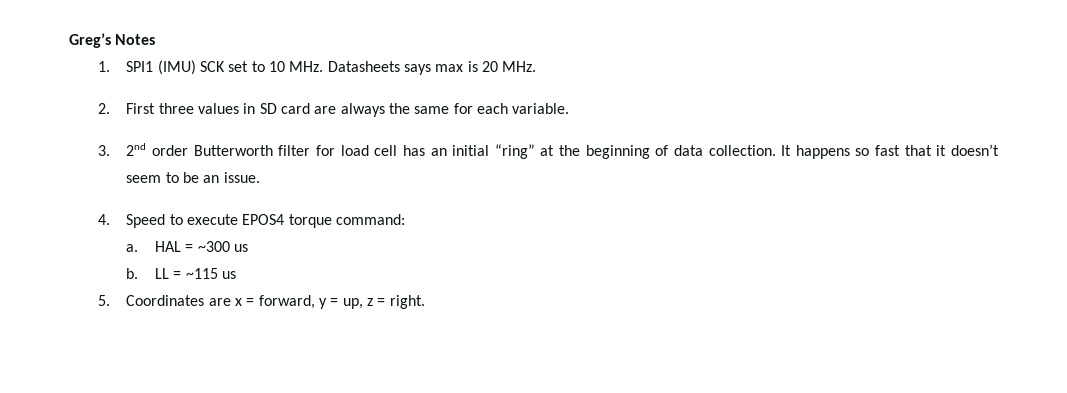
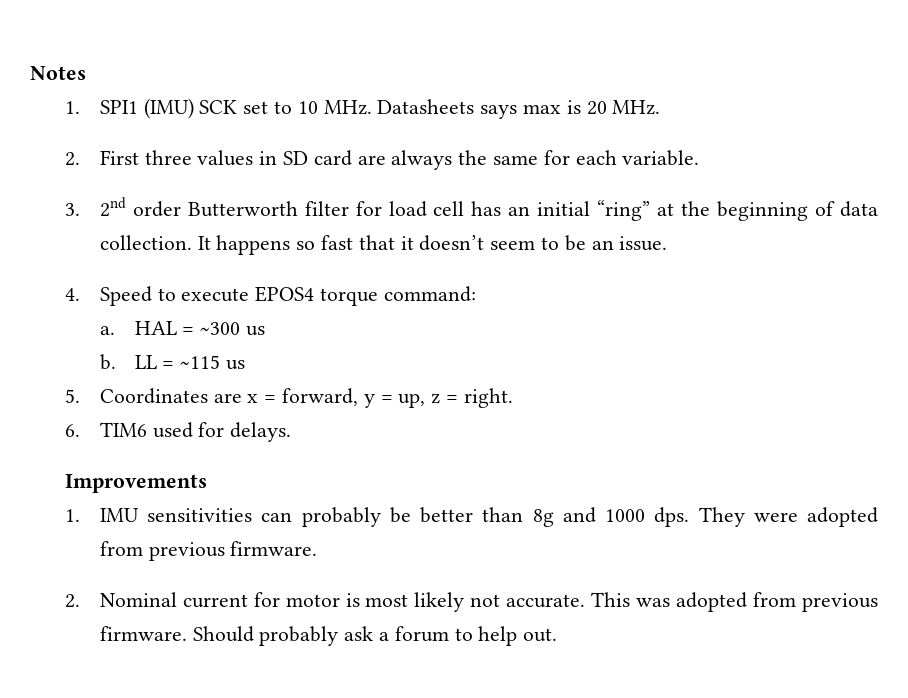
- Greg’s Notes
+ Notes
+ 6. TIM6 used for delays.
+ Improvements
+ 1. IMU sensitivities can probably be better than 8g and 1000 dps. They were adopted from previous firmware.
+ 2. Nominal current for motor is most likely not accurate. This was adopted from previous firmware. Should probably ask a forum to help out.

